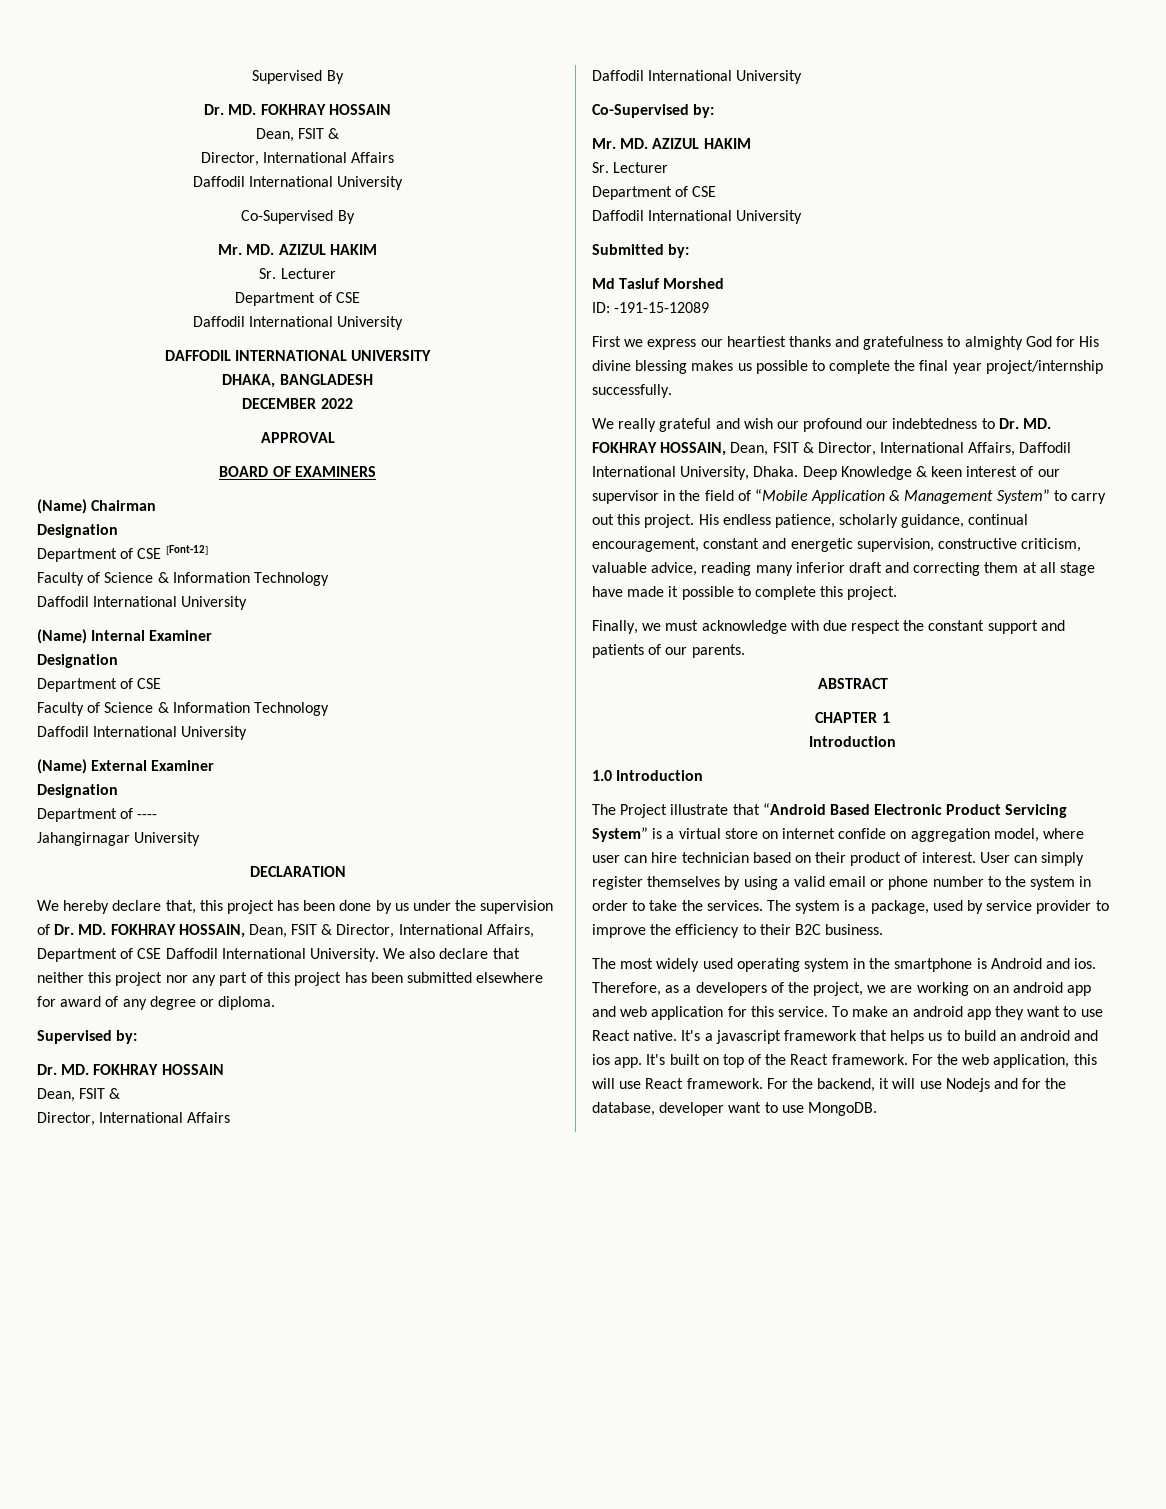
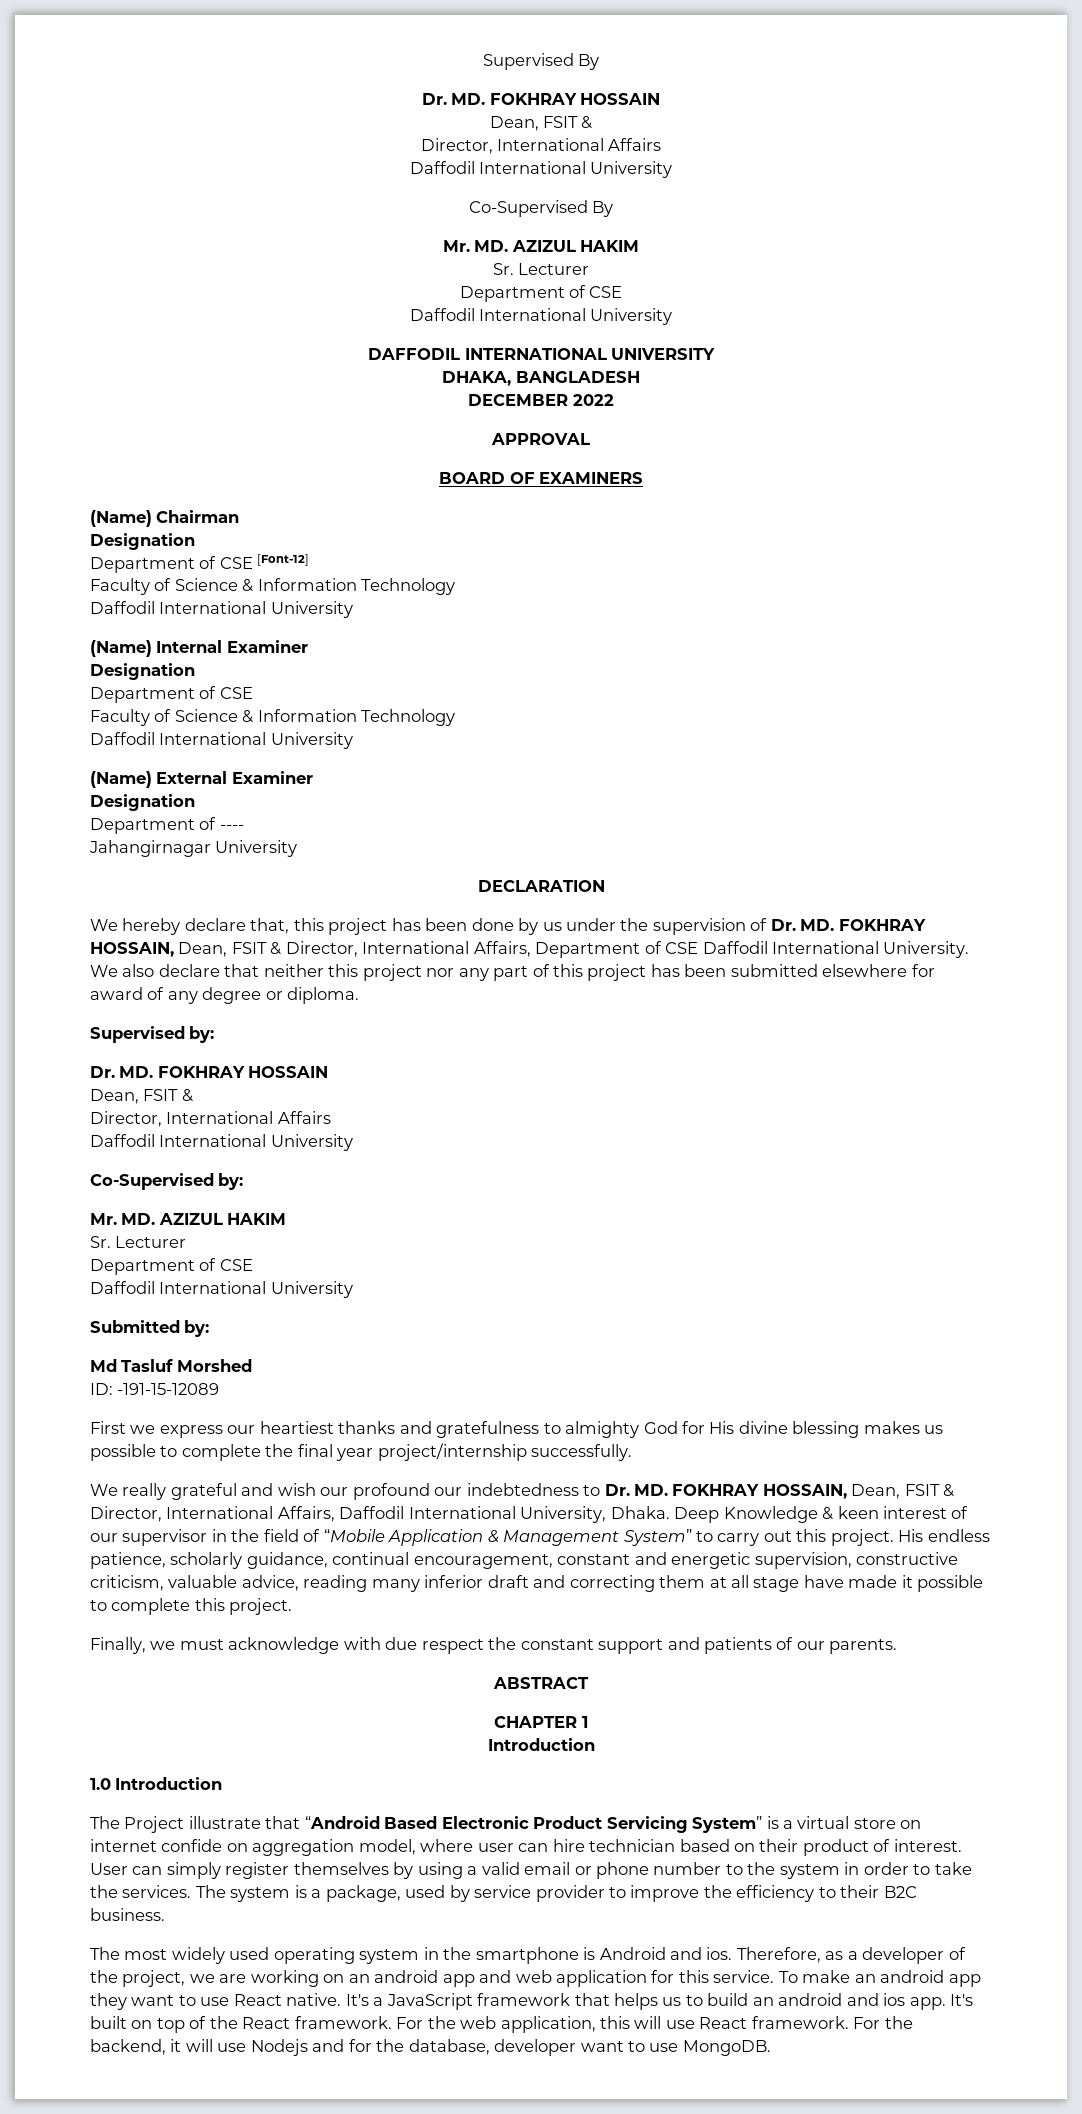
- Therefore, as a developers of the project, we are working on an android app and web application for this service.
+ Therefore, as a developer of the project, we are working on an android app and web application for this service.
- It's a javascript framework that helps us to build an android and ios app.
+ It's a JavaScript framework that helps us to build an android and ios app.

